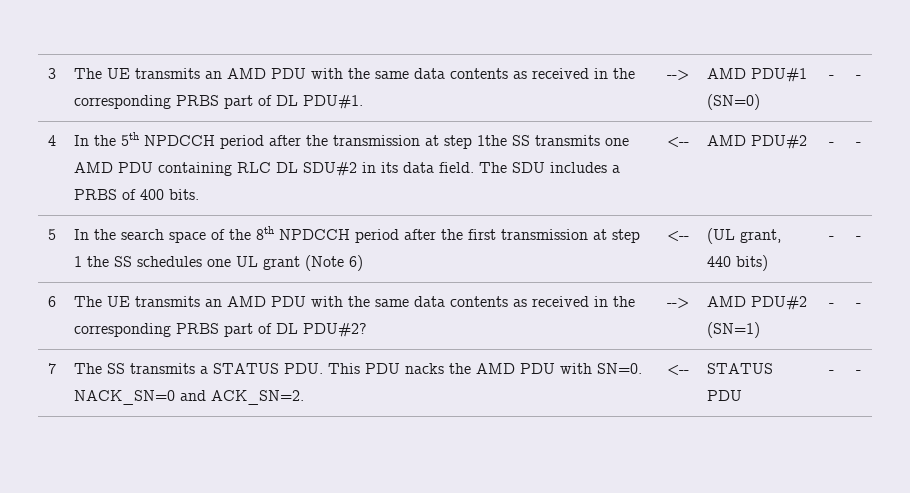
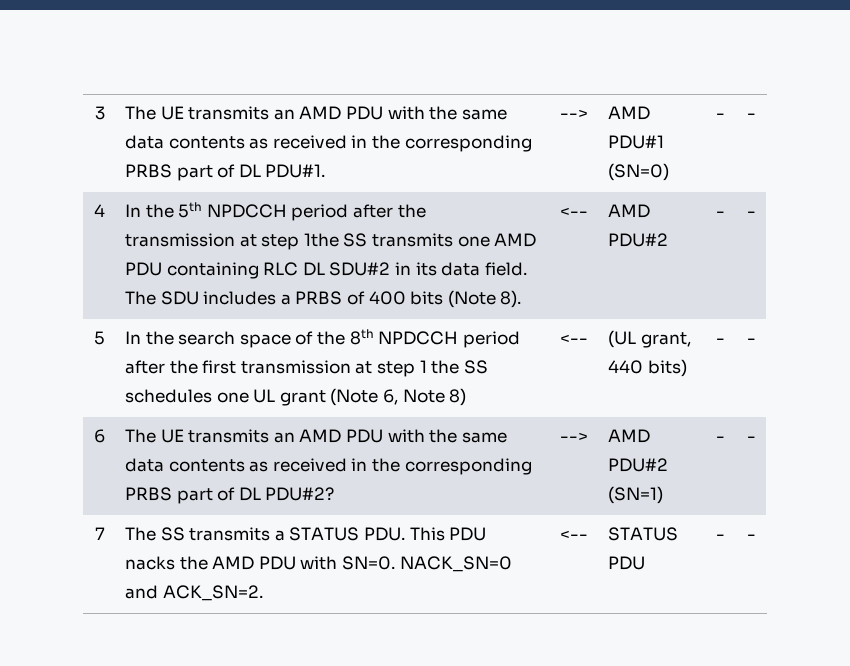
- 4 | In the 5th NPDCCH period after the transmission at step 1the SS transmits one AMD PDU containing RLC DL SDU#2 in its data field. The SDU includes a PRBS of 400 bits. | <-- | AMD PDU#2 | - | -
+ 4 | In the 5th NPDCCH period after the transmission at step 1the SS transmits one AMD PDU containing RLC DL SDU#2 in its data field. The SDU includes a PRBS of 400 bits (Note 8). | <-- | AMD PDU#2 | - | -
- 5 | In the search space of the 8th NPDCCH period after the first transmission at step 1 the SS schedules one UL grant (Note 6) | <-- | (UL grant, 440 bits) | - | -
+ 5 | In the search space of the 8th NPDCCH period after the first transmission at step 1 the SS schedules one UL grant (Note 6, Note 8) | <-- | (UL grant, 440 bits) | - | -

